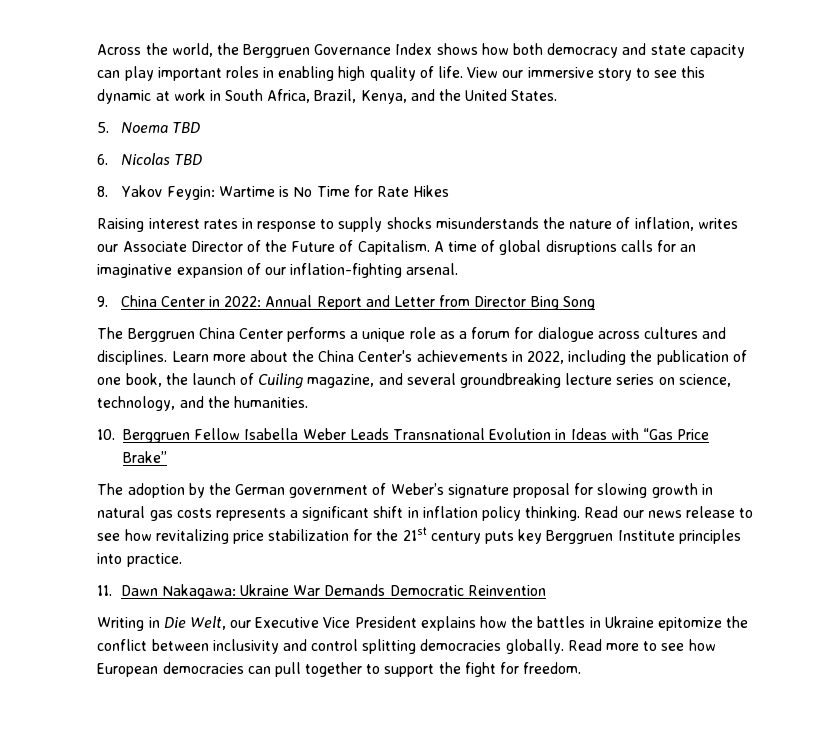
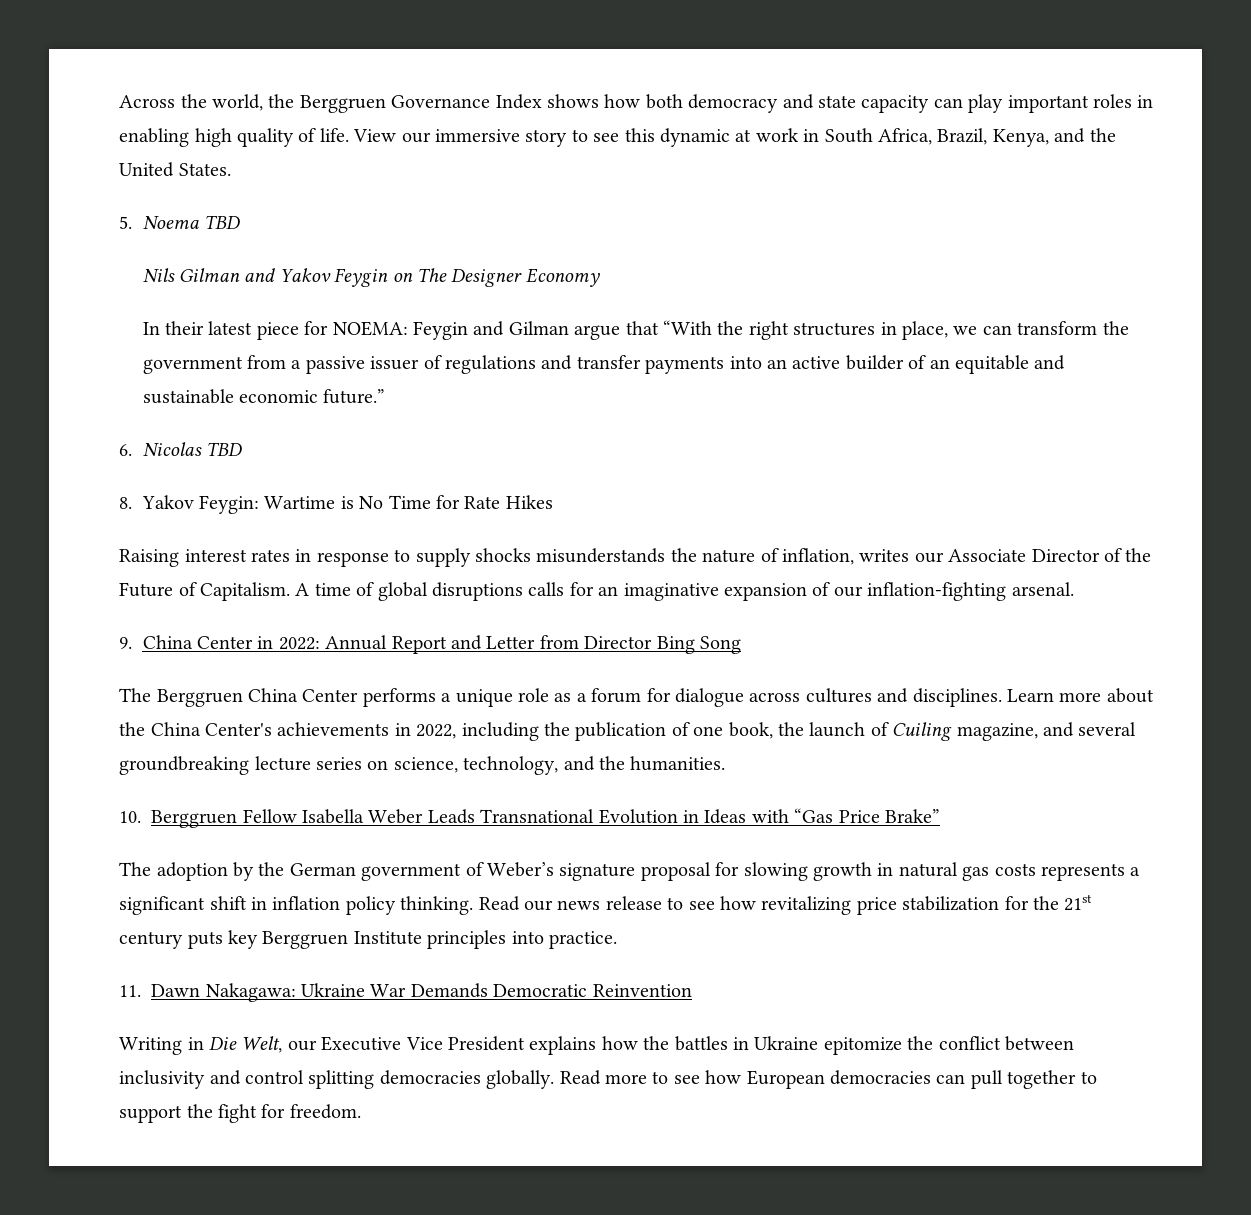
+ Nils Gilman and Yakov Feygin on The Designer Economy
+ In their latest piece for NOEMA: Feygin and Gilman argue that “With the right structures in place, we can transform the government from a passive issuer of regulations and transfer payments into an active builder of an equitable and sustainable economic future.”

